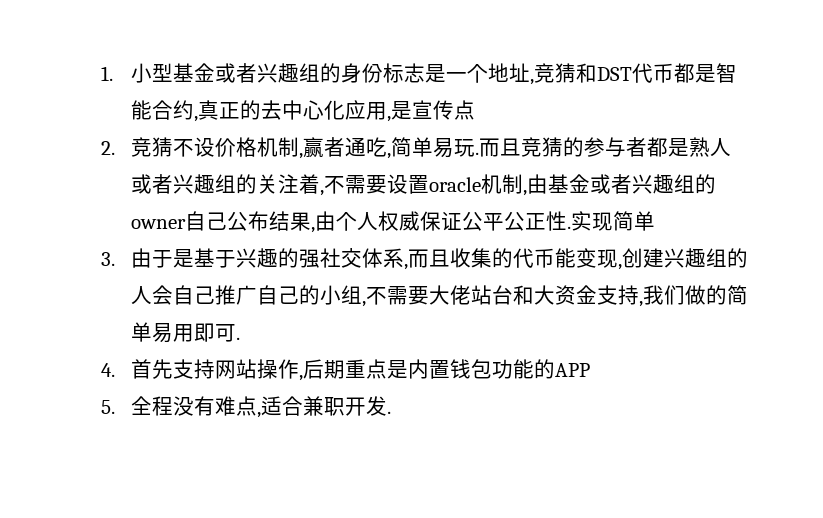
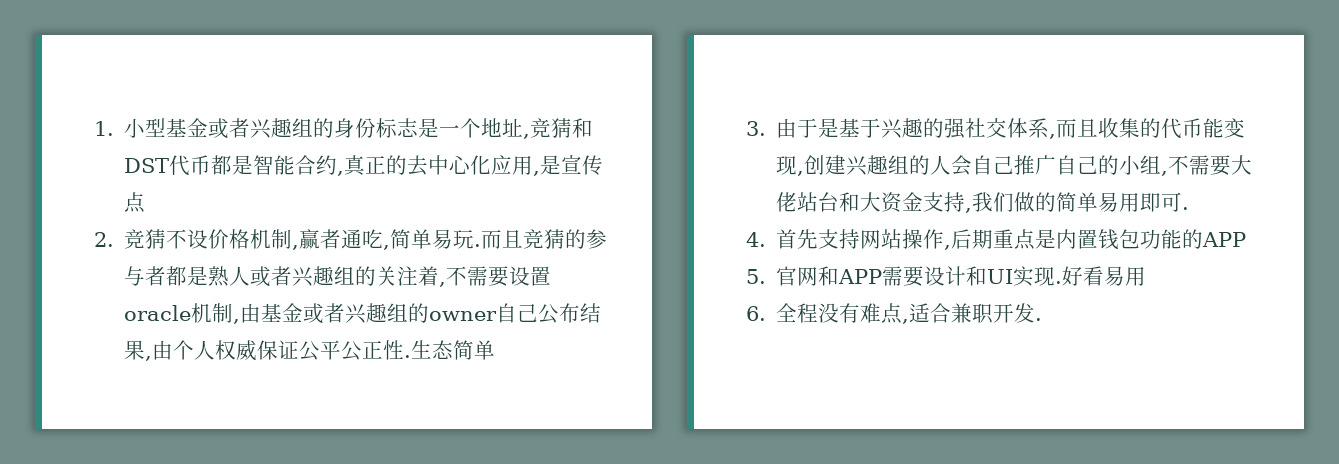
- 实现简单
+ 生态简单
- 5.全程没有难点,适合兼职开发.
+ 5.官网和APP需要设计和UI实现.好看易用
+ 6.全程没有难点,适合兼职开发.

